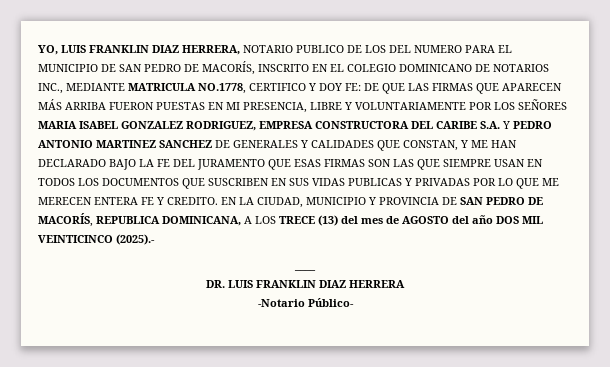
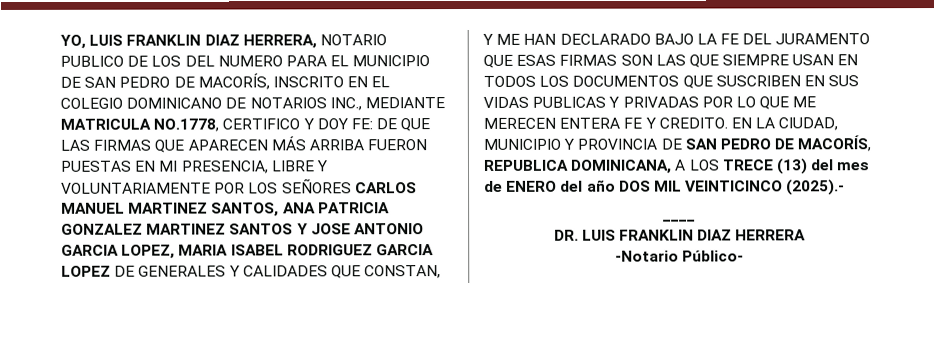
- DE QUE LAS FIRMAS QUE APARECEN MÁS ARRIBA FUERON PUESTAS EN MI PRESENCIA, LIBRE Y VOLUNTARIAMENTE POR LOS SEÑORES MARIA ISABEL GONZALEZ RODRIGUEZ, EMPRESA CONSTRUCTORA DEL CARIBE S.A. Y PEDRO ANTONIO MARTINEZ SANCHEZ DE GENERALES Y CALIDADES QUE CONSTAN, Y ME HAN DECLARADO BAJO LA FE DEL JURAMENTO QUE ESAS FIRMAS SON LAS QUE SIEMPRE USAN EN TODOS LOS DOCUMENTOS QUE SUSCRIBEN EN SUS VIDAS PUBLICAS Y PRIVADAS POR LO QUE ME MERECEN ENTERA FE Y CREDITO.
+ DE QUE LAS FIRMAS QUE APARECEN MÁS ARRIBA FUERON PUESTAS EN MI PRESENCIA, LIBRE Y VOLUNTARIAMENTE POR LOS SEÑORES CARLOS MANUEL MARTINEZ SANTOS, ANA PATRICIA GONZALEZ MARTINEZ SANTOS Y JOSE ANTONIO GARCIA LOPEZ, MARIA ISABEL RODRIGUEZ GARCIA LOPEZ DE GENERALES Y CALIDADES QUE CONSTAN, Y ME HAN DECLARADO BAJO LA FE DEL JURAMENTO QUE ESAS FIRMAS SON LAS QUE SIEMPRE USAN EN TODOS LOS DOCUMENTOS QUE SUSCRIBEN EN SUS VIDAS PUBLICAS Y PRIVADAS POR LO QUE ME MERECEN ENTERA FE Y CREDITO.
- EN LA CIUDAD, MUNICIPIO Y PROVINCIA DE SAN PEDRO DE MACORÍS, REPUBLICA DOMINICANA, A LOS TRECE (13) del mes de AGOSTO del año DOS MIL VEINTICINCO (2025).-
+ EN LA CIUDAD, MUNICIPIO Y PROVINCIA DE SAN PEDRO DE MACORÍS, REPUBLICA DOMINICANA, A LOS TRECE (13) del mes de ENERO del año DOS MIL VEINTICINCO (2025).-

